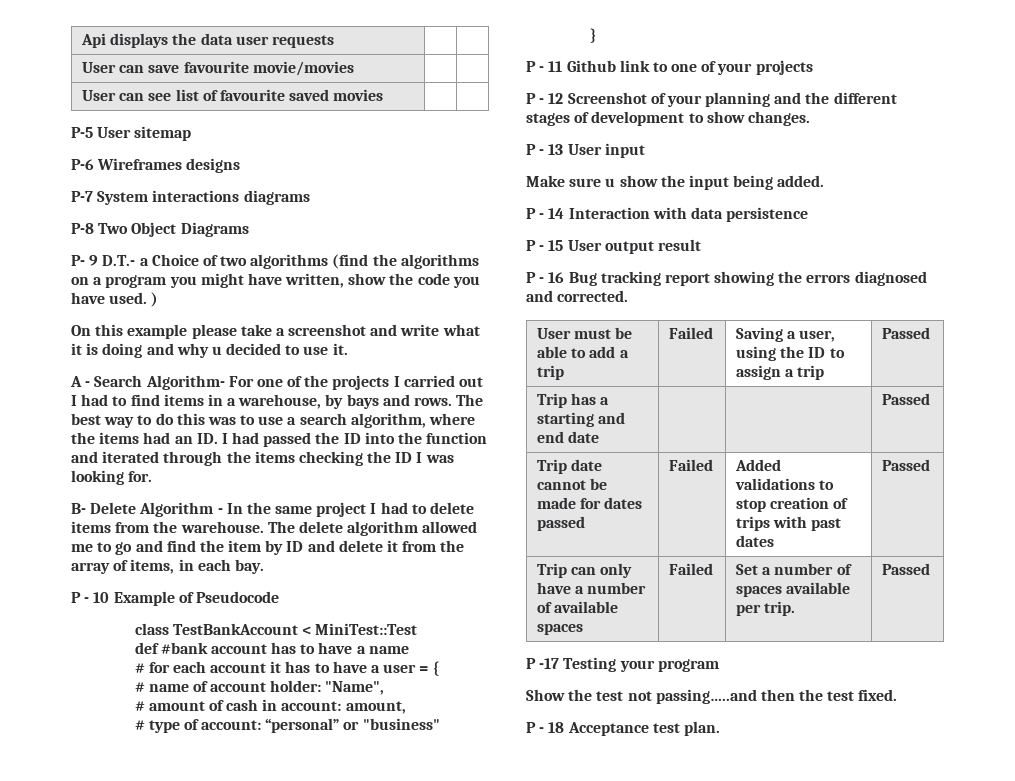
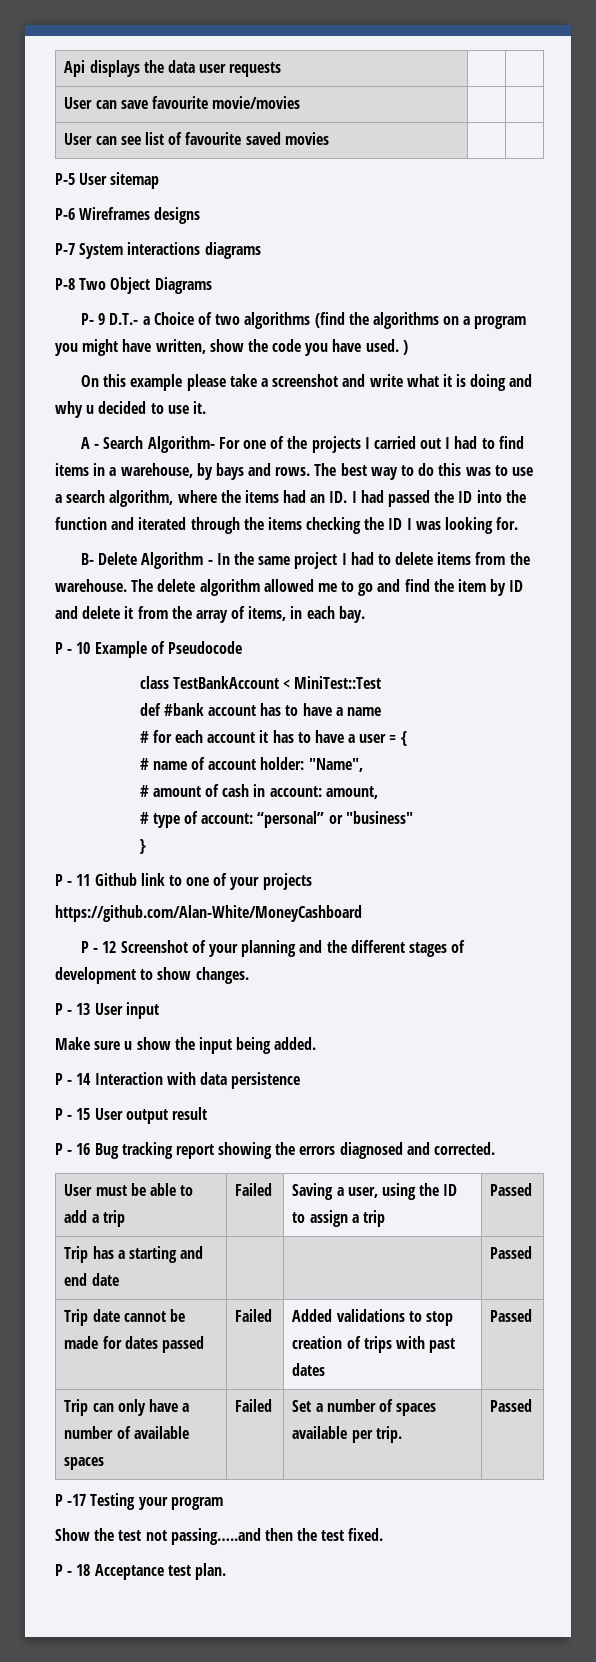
+ https://github.com/Alan-White/MoneyCashboard

